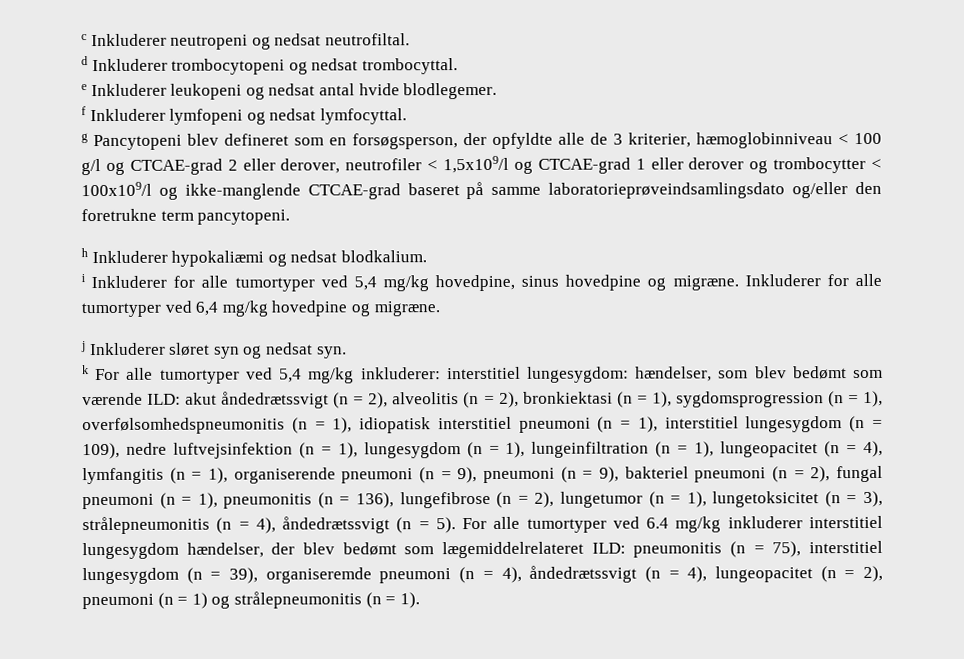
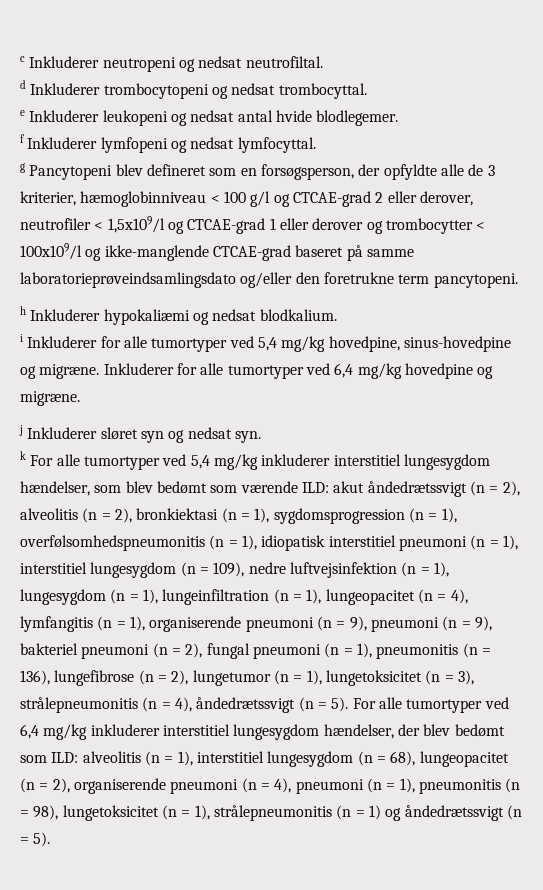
- i Inkluderer for alle tumortyper ved 5,4 mg/kg hovedpine, sinus hovedpine og migræne.
+ i Inkluderer for alle tumortyper ved 5,4 mg/kg hovedpine, sinus-hovedpine og migræne.
- k For alle tumortyper ved 5,4 mg/kg inkluderer: interstitiel lungesygdom: hændelser, som blev bedømt som værende ILD:
+ k For alle tumortyper ved 5,4 mg/kg inkluderer interstitiel lungesygdom hændelser, som blev bedømt som værende ILD:
- For alle tumortyper ved 6.4 mg/kg inkluderer interstitiel lungesygdom hændelser, der blev bedømt som lægemiddelrelateret ILD: pneumonitis (n = 75), interstitiel lungesygdom (n = 39), organiseremde pneumoni (n = 4), åndedrætssvigt (n = 4), lungeopacitet (n = 2), pneumoni (n = 1) og strålepneumonitis (n = 1).
+ For alle tumortyper ved 6,4 mg/kg inkluderer interstitiel lungesygdom hændelser, der blev bedømt som ILD: alveolitis (n = 1), interstitiel lungesygdom (n = 68), lungeopacitet (n = 2), organiserende pneumoni (n = 4), pneumoni (n = 1), pneumonitis (n = 98), lungetoksicitet (n = 1), strålepneumonitis (n = 1) og åndedrætssvigt (n = 5).

